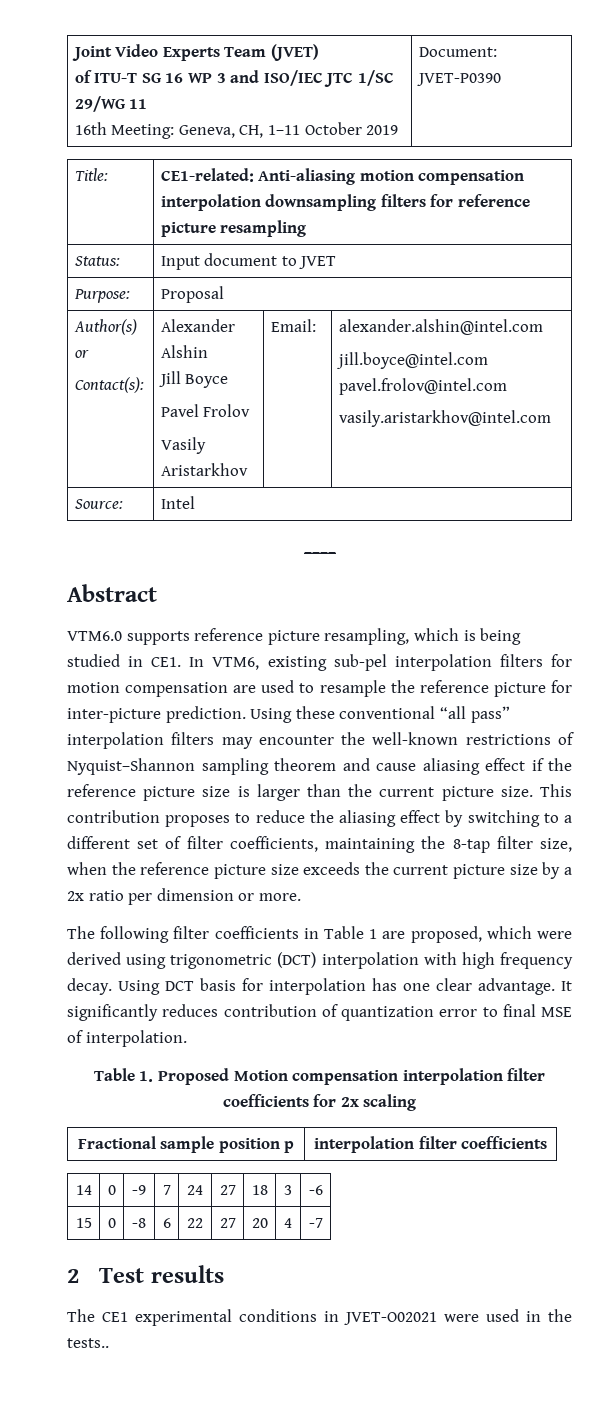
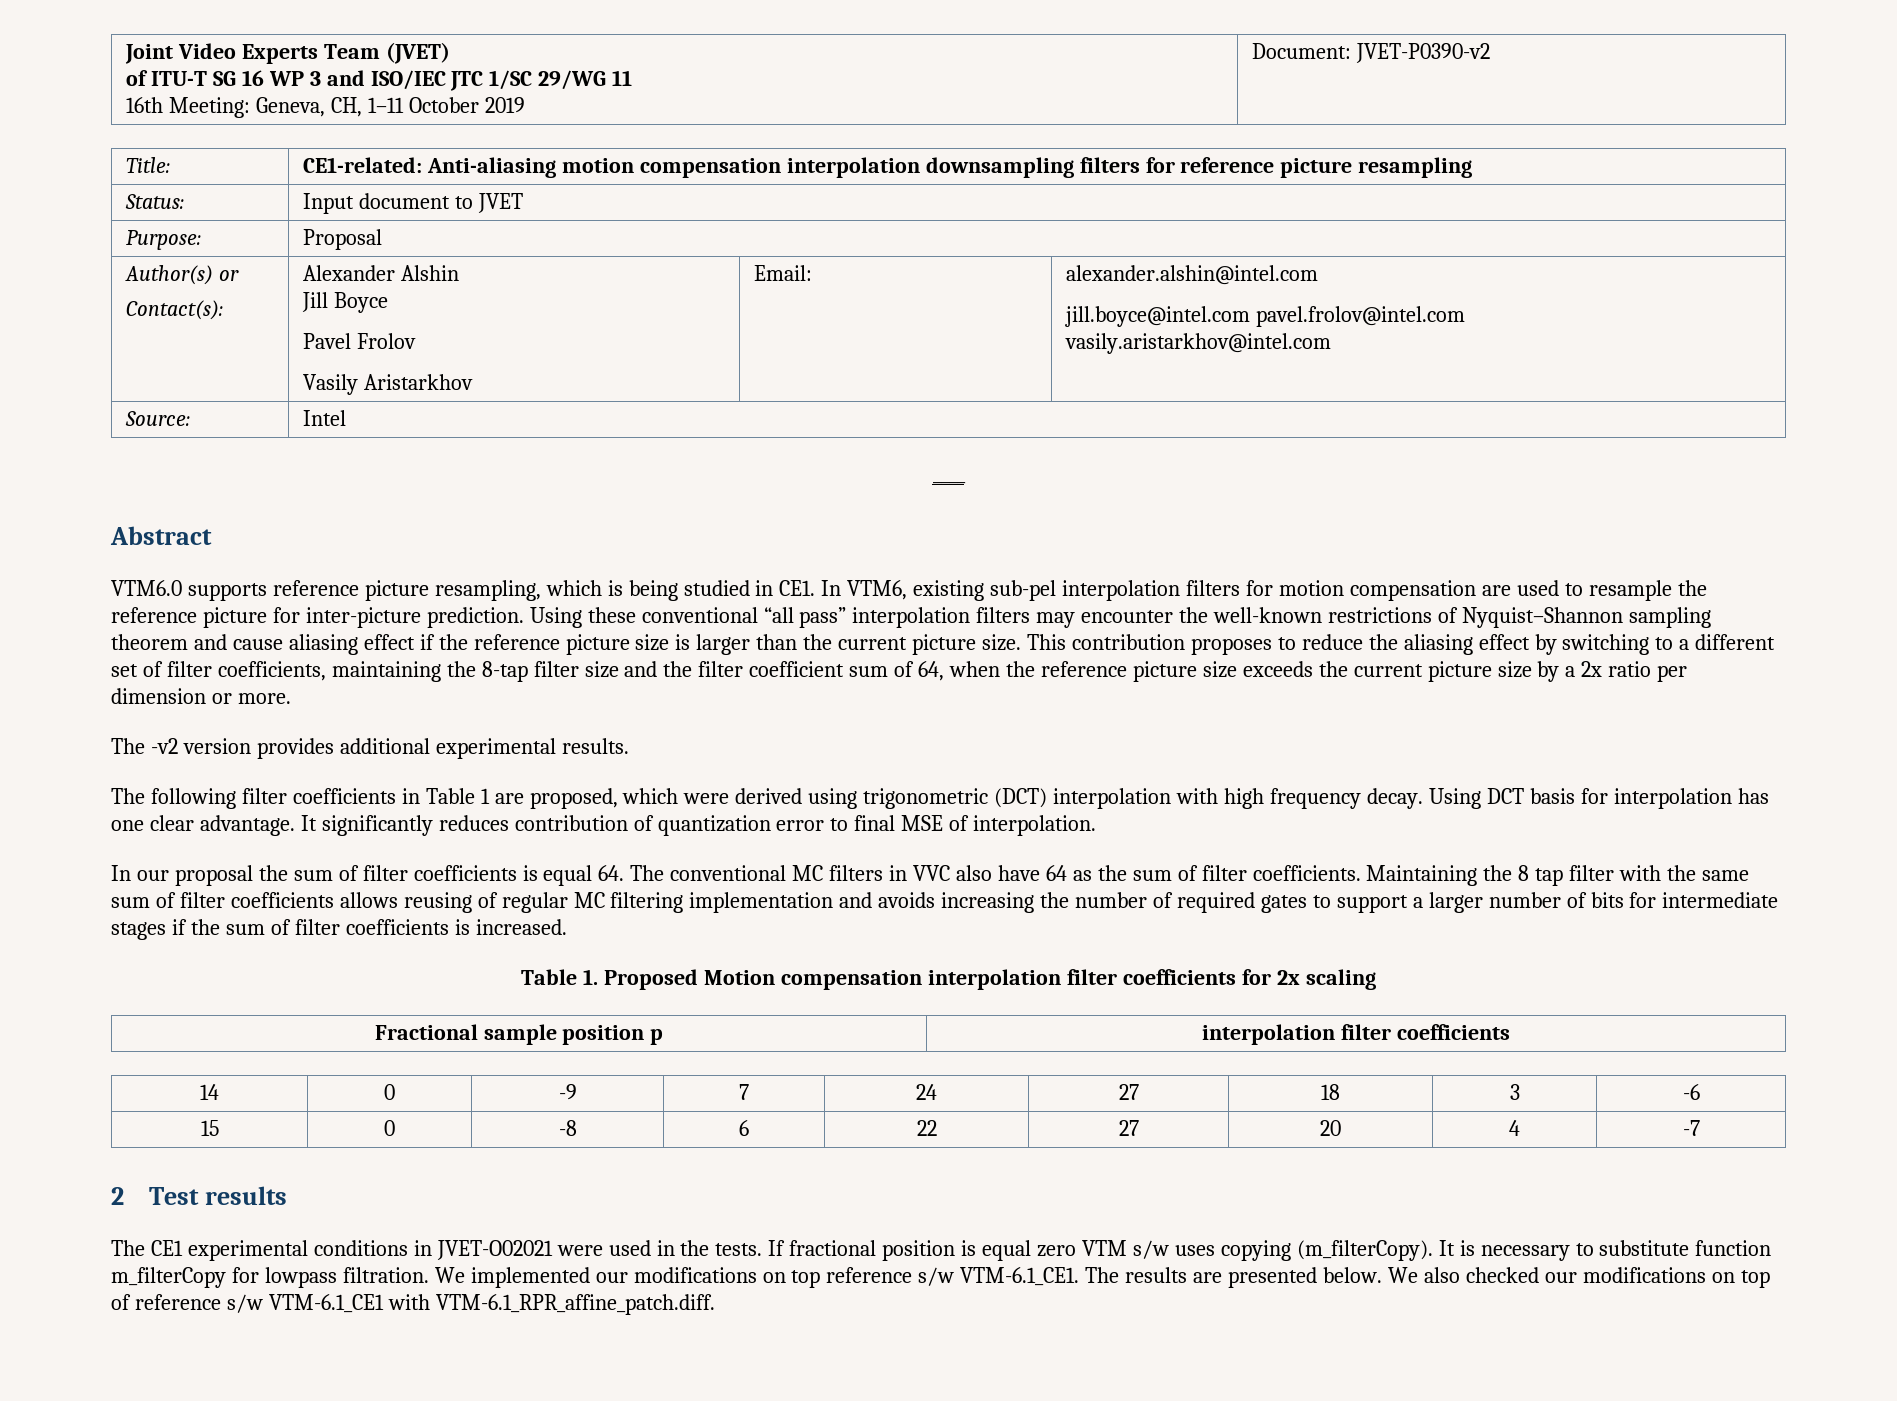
  Joint Video Experts Team (JVET)
  of ITU-T SG 16 WP 3 and ISO/IEC JTC 1/SC 29/WG 11
- 16th Meeting: Geneva, CH, 1–11 October 2019 | Document: JVET-P0390
+ 16th Meeting: Geneva, CH, 1–11 October 2019 | Document: JVET-P0390-v2
- This contribution proposes to reduce the aliasing effect by switching to a different set of filter coefficients, maintaining the 8-tap filter size, when the reference picture size exceeds the current picture size by a 2x ratio per dimension or more.
+ This contribution proposes to reduce the aliasing effect by switching to a different set of filter coefficients, maintaining the 8-tap filter size and the filter coefficient sum of 64, when the reference picture size exceeds the current picture size by a 2x ratio per dimension or more.
+ The -v2 version provides additional experimental results.
+ In our proposal the sum of filter coefficients is equal 64. The conventional MC filters in VVC also have 64 as the sum of filter coefficients. Maintaining the 8 tap filter with the same sum of filter coefficients allows reusing of regular MC filtering implementation and avoids increasing the number of required gates to support a larger number of bits for intermediate stages if the sum of filter coefficients is increased.
- The CE1 experimental conditions in JVET-O02021 were used in the tests..
+ The CE1 experimental conditions in JVET-O02021 were used in the tests. If fractional position is equal zero VTM s/w uses copying (m_filterCopy). It is necessary to substitute function m_filterCopy for lowpass filtration. We implemented our modifications on top reference s/w VTM-6.1_CE1. The results are presented below. We also checked our modifications on top of reference s/w VTM-6.1_CE1 with VTM-6.1_RPR_affine_patch.diff.

